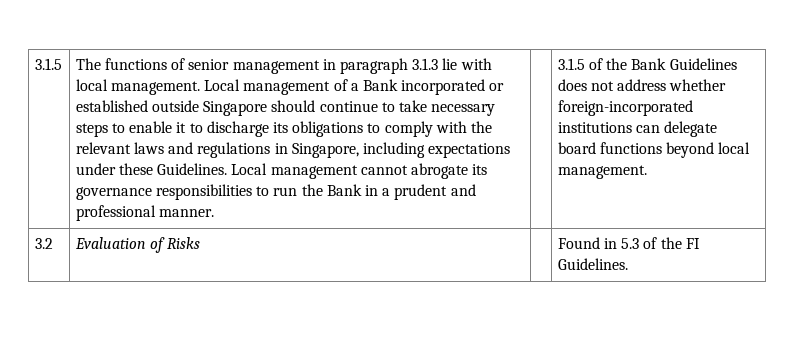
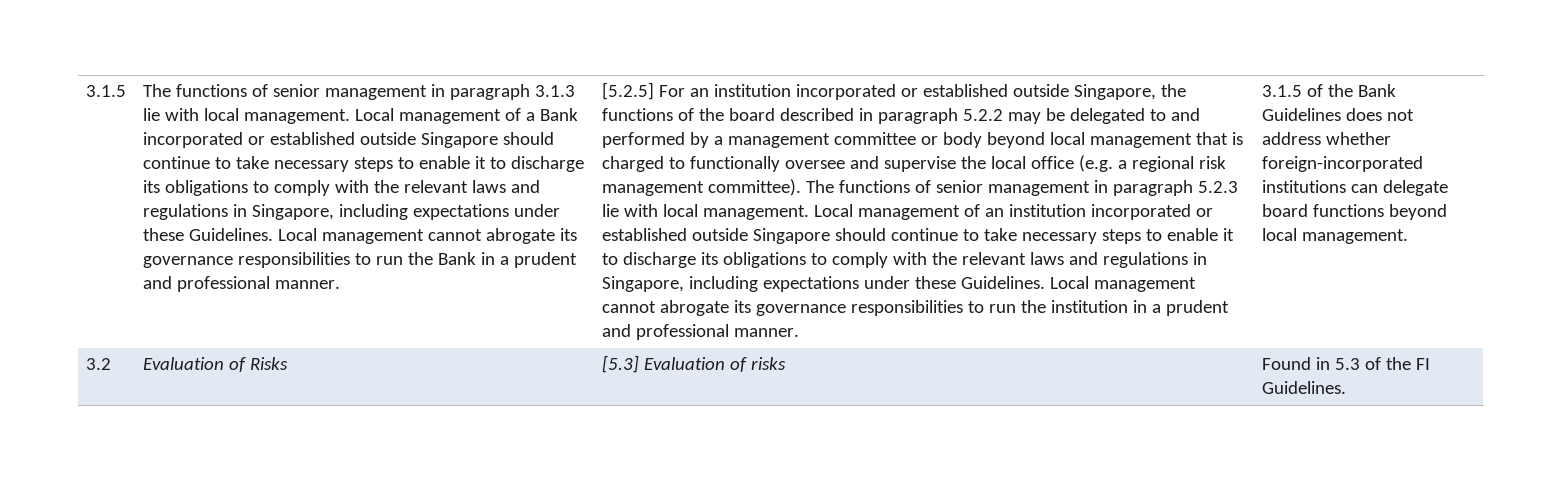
+ [5.2.5] For an institution incorporated or established outside Singapore, the functions of the board described in paragraph 5.2.2 may be delegated to and performed by a management committee or body beyond local management that is charged to functionally oversee and supervise the local office (e.g. a regional risk management committee). The functions of senior management in paragraph 5.2.3 lie with local management. Local management of an institution incorporated or established outside Singapore should continue to take necessary steps to enable it to discharge its obligations to comply with the relevant laws and regulations in Singapore, including expectations under these Guidelines. Local management cannot abrogate its governance responsibilities to run the institution in a prudent and professional manner.
- 3.2 | Evaluation of Risks | | Found in 5.3 of the FI Guidelines.
+ 3.2 | Evaluation of Risks | [5.3] Evaluation of risks | Found in 5.3 of the FI Guidelines.

